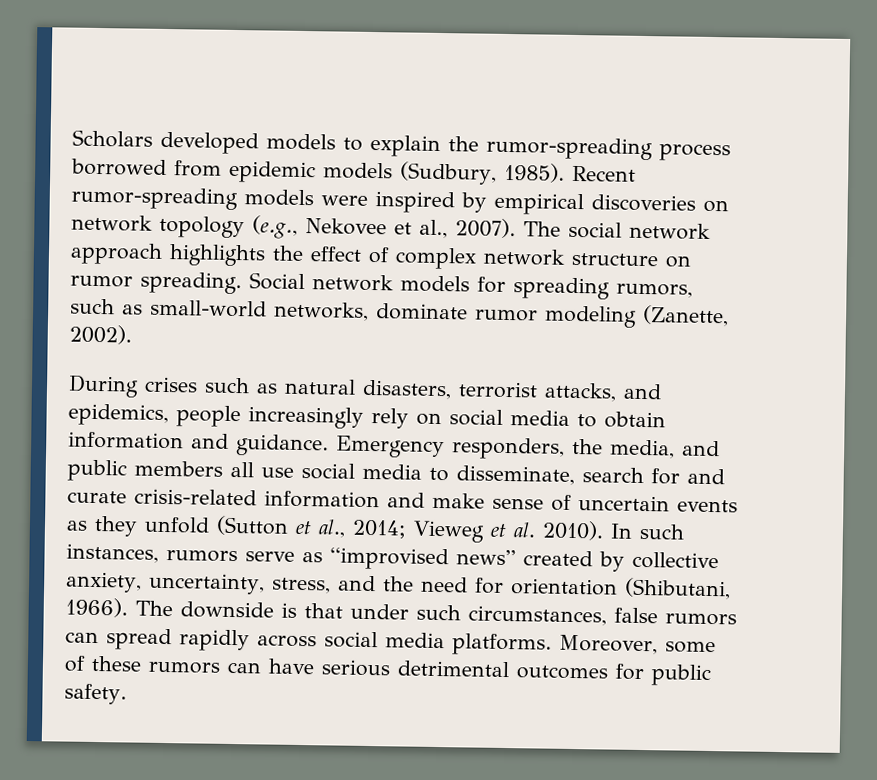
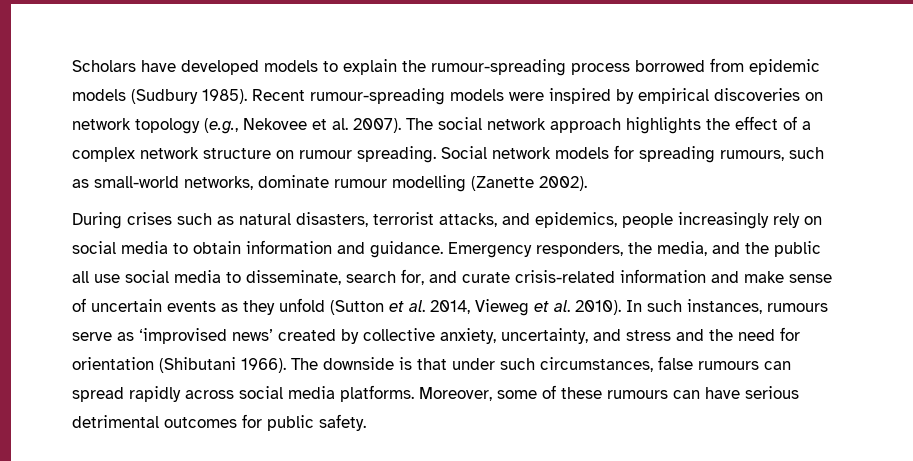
- Scholars developed models to explain the rumor-spreading process borrowed from epidemic models (Sudbury, 1985).
+ Scholars have developed models to explain the rumour-spreading process borrowed from epidemic models (Sudbury 1985).
- Recent rumor-spreading models were inspired by empirical discoveries on network topology (e.g., Nekovee et al., 2007).
+ Recent rumour-spreading models were inspired by empirical discoveries on network topology (e.g., Nekovee et al. 2007).
- The social network approach highlights the effect of complex network structure on rumor spreading.
+ The social network approach highlights the effect of a complex network structure on rumour spreading.
- Social network models for spreading rumors, such as small-world networks, dominate rumor modeling (Zanette, 2002).
+ Social network models for spreading rumours, such as small-world networks, dominate rumour modelling (Zanette 2002).
- Emergency responders, the media, and public members all use social media to disseminate, search for and curate crisis-related information and make sense of uncertain events as they unfold (Sutton et al., 2014; Vieweg et al. 2010).
+ Emergency responders, the media, and the public all use social media to disseminate, search for, and curate crisis-related information and make sense of uncertain events as they unfold (Sutton et al. 2014, Vieweg et al. 2010).
- In such instances, rumors serve as “improvised news” created by collective anxiety, uncertainty, stress, and the need for orientation (Shibutani, 1966).
+ In such instances, rumours serve as ‘improvised news’ created by collective anxiety, uncertainty, and stress and the need for orientation (Shibutani 1966).
- The downside is that under such circumstances, false rumors can spread rapidly across social media platforms.
+ The downside is that under such circumstances, false rumours can spread rapidly across social media platforms.
- Moreover, some of these rumors can have serious detrimental outcomes for public safety.
+ Moreover, some of these rumours can have serious detrimental outcomes for public safety.

